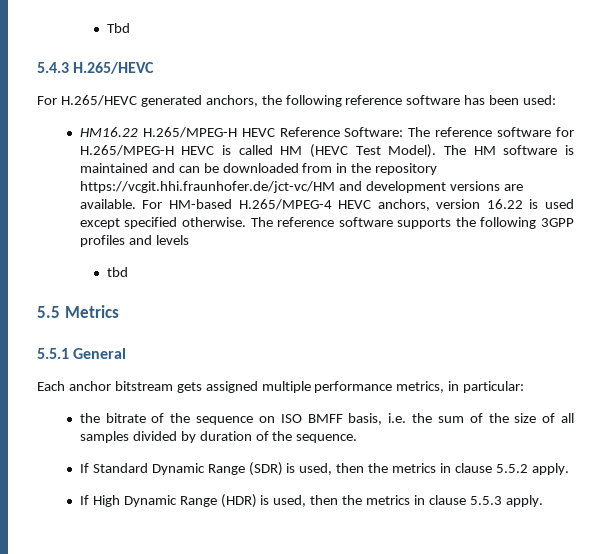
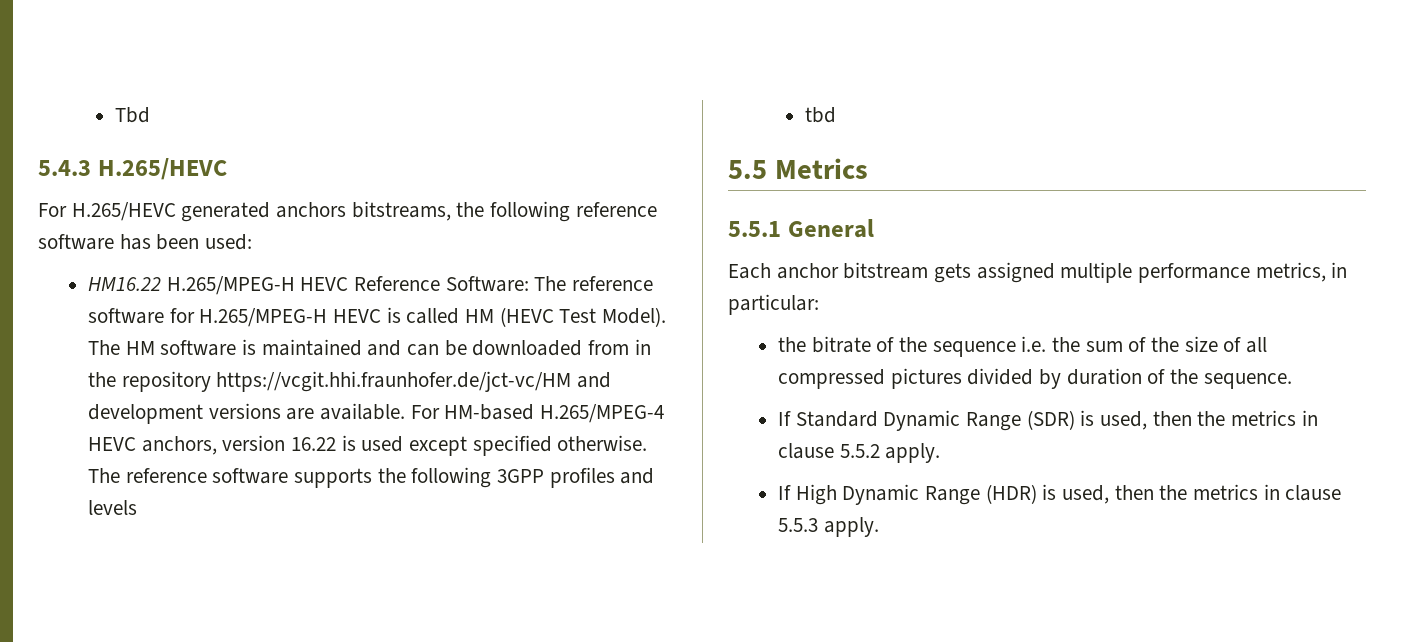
- For H.265/HEVC generated anchors, the following reference software has been used:
+ For H.265/HEVC generated anchors bitstreams, the following reference software has been used:
- the bitrate of the sequence on ISO BMFF basis, i.e. the sum of the size of all samples divided by duration of the sequence.
+ the bitrate of the sequence i.e. the sum of the size of all compressed pictures divided by duration of the sequence.

